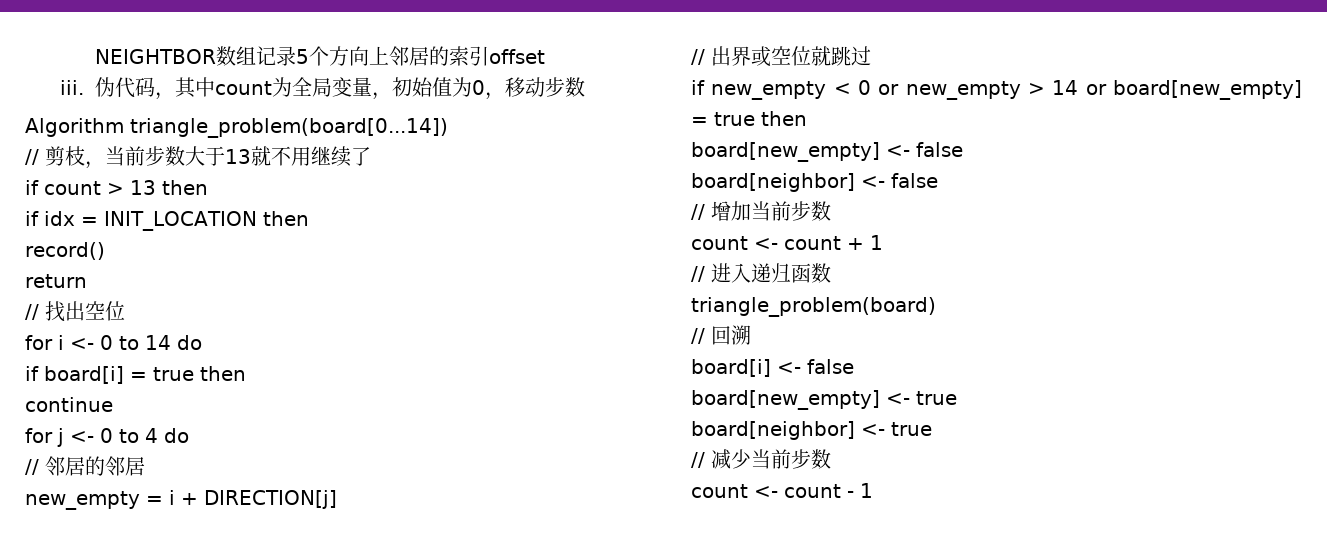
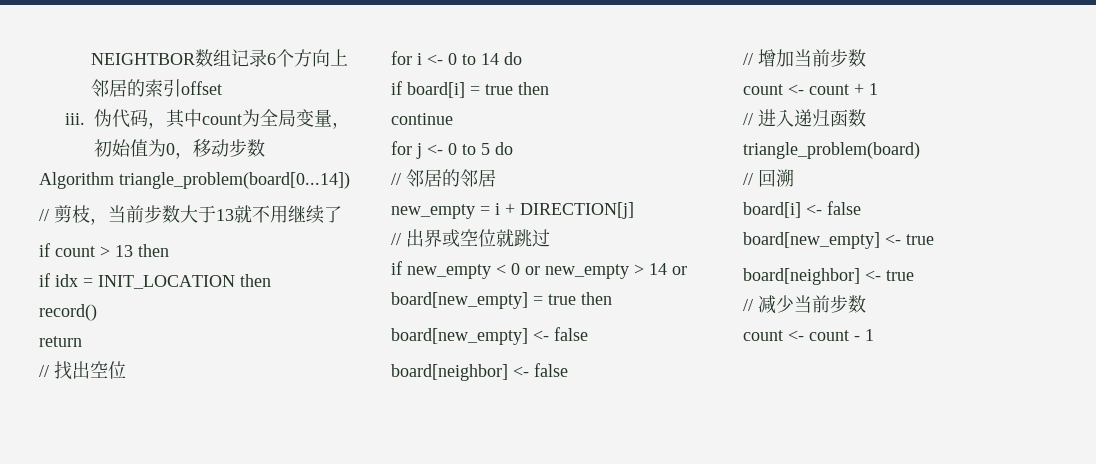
- NEIGHTBOR数组记录5个方向上邻居的索引offset
+ NEIGHTBOR数组记录6个方向上邻居的索引offset
- for j <- 0 to 4 do
+ for j <- 0 to 5 do

